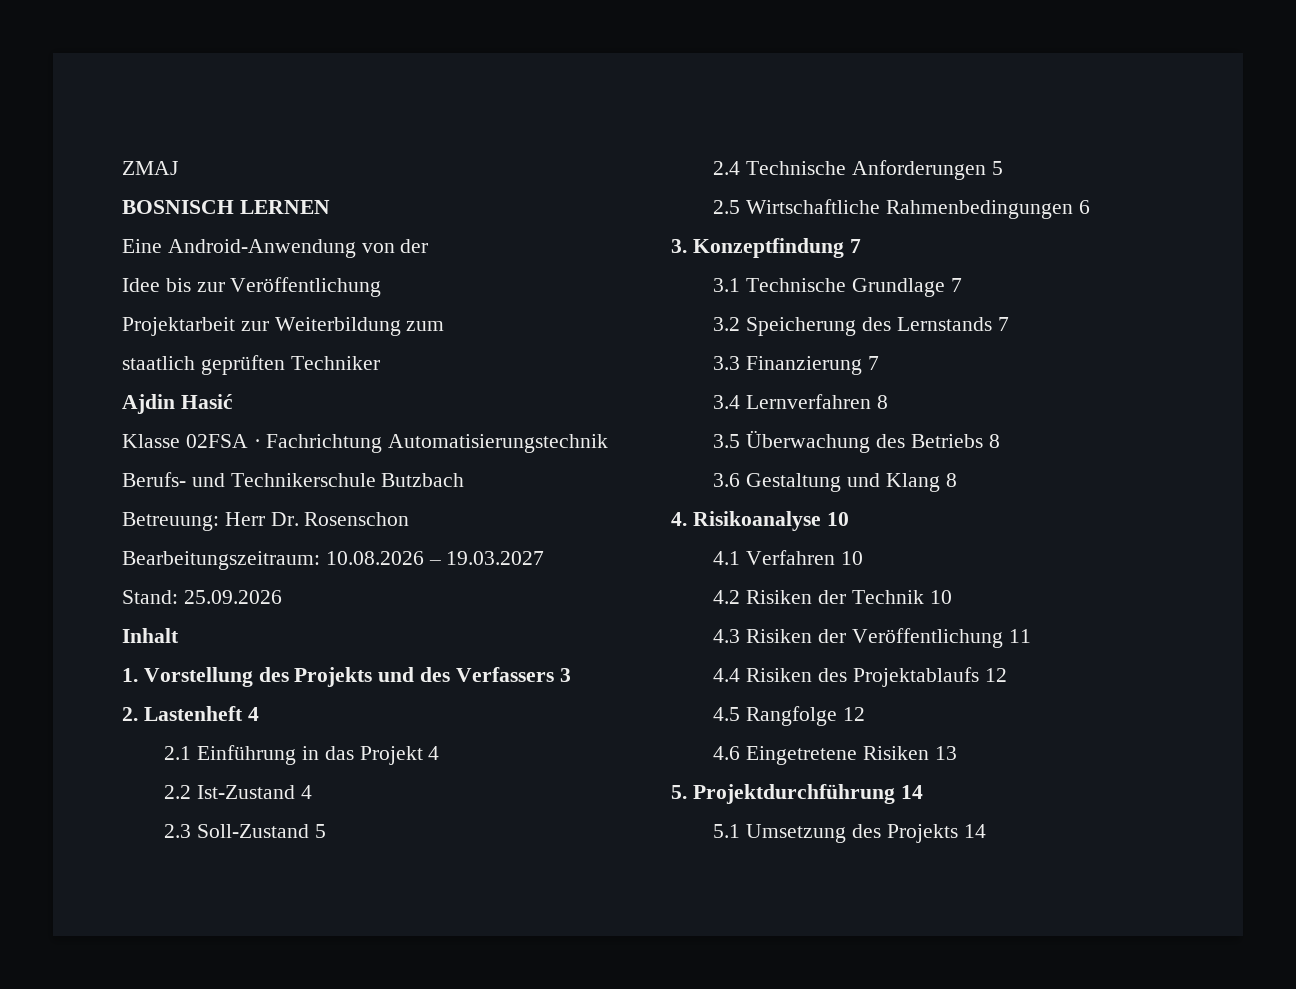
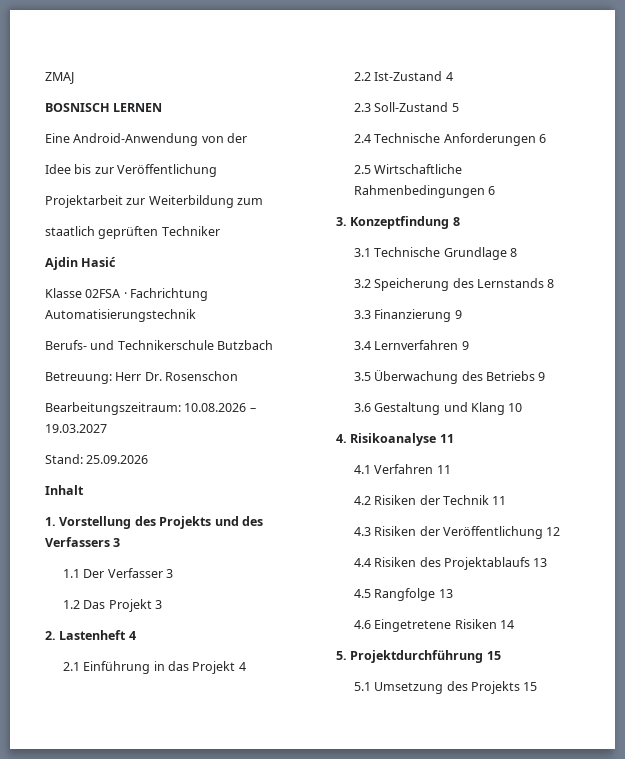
+ 1.1 Der Verfasser 3
+ 1.2 Das Projekt 3
- 2.4 Technische Anforderungen 5
+ 2.4 Technische Anforderungen 6
- 3. Konzeptfindung 7
+ 3. Konzeptfindung 8
- 3.1 Technische Grundlage 7
+ 3.1 Technische Grundlage 8
- 3.2 Speicherung des Lernstands 7
+ 3.2 Speicherung des Lernstands 8
- 3.3 Finanzierung 7
+ 3.3 Finanzierung 9
- 3.4 Lernverfahren 8
+ 3.4 Lernverfahren 9
- 3.5 Überwachung des Betriebs 8
+ 3.5 Überwachung des Betriebs 9
- 3.6 Gestaltung und Klang 8
+ 3.6 Gestaltung und Klang 10
- 4. Risikoanalyse 10
+ 4. Risikoanalyse 11
- 4.1 Verfahren 10
+ 4.1 Verfahren 11
- 4.2 Risiken der Technik 10
+ 4.2 Risiken der Technik 11
- 4.3 Risiken der Veröffentlichung 11
+ 4.3 Risiken der Veröffentlichung 12
- 4.4 Risiken des Projektablaufs 12
+ 4.4 Risiken des Projektablaufs 13
- 4.5 Rangfolge 12
+ 4.5 Rangfolge 13
- 4.6 Eingetretene Risiken 13
+ 4.6 Eingetretene Risiken 14
- 5. Projektdurchführung 14
+ 5. Projektdurchführung 15
- 5.1 Umsetzung des Projekts 14
+ 5.1 Umsetzung des Projekts 15

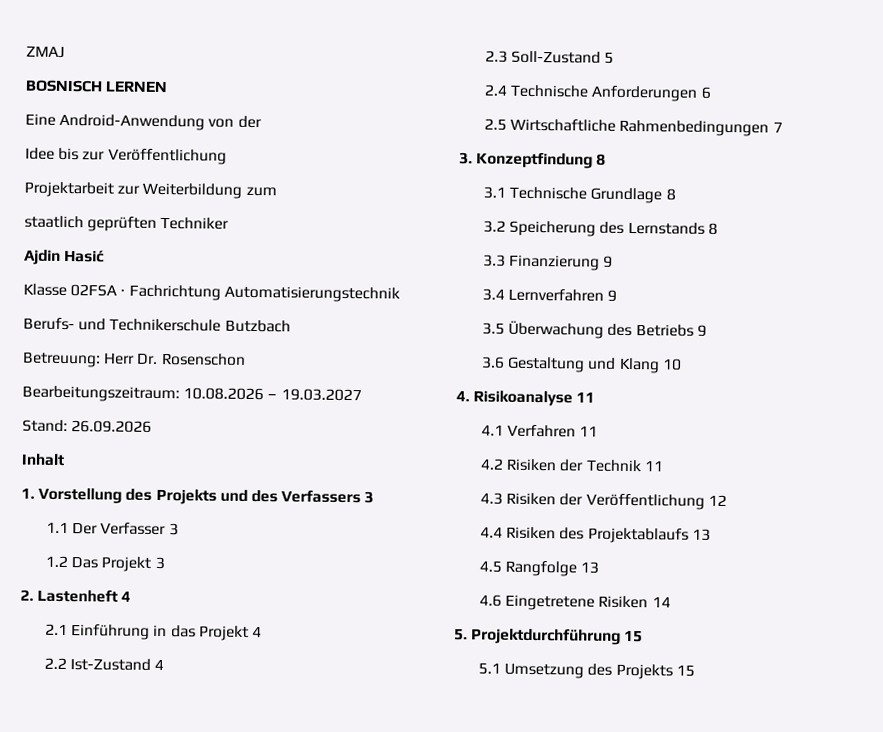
- Stand: 25.09.2026
+ Stand: 26.09.2026
- 2.5 Wirtschaftliche Rahmenbedingungen 6
+ 2.5 Wirtschaftliche Rahmenbedingungen 7

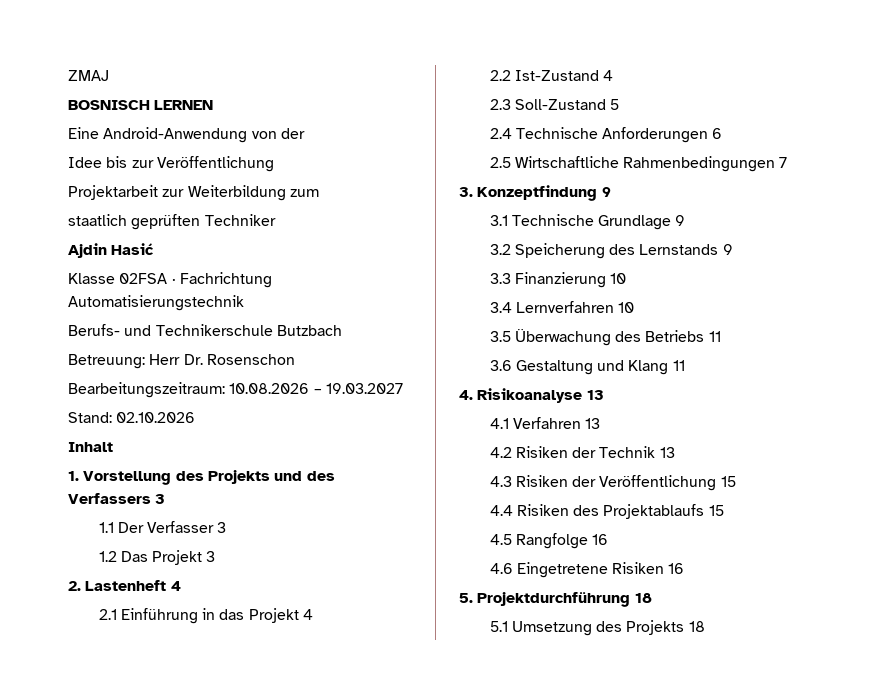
- Stand: 26.09.2026
+ Stand: 02.10.2026
- 3. Konzeptfindung 8
+ 3. Konzeptfindung 9
- 3.1 Technische Grundlage 8
+ 3.1 Technische Grundlage 9
- 3.2 Speicherung des Lernstands 8
+ 3.2 Speicherung des Lernstands 9
- 3.3 Finanzierung 9
+ 3.3 Finanzierung 10
- 3.4 Lernverfahren 9
+ 3.4 Lernverfahren 10
- 3.5 Überwachung des Betriebs 9
+ 3.5 Überwachung des Betriebs 11
- 3.6 Gestaltung und Klang 10
+ 3.6 Gestaltung und Klang 11
- 4. Risikoanalyse 11
+ 4. Risikoanalyse 13
- 4.1 Verfahren 11
+ 4.1 Verfahren 13
- 4.2 Risiken der Technik 11
+ 4.2 Risiken der Technik 13
- 4.3 Risiken der Veröffentlichung 12
+ 4.3 Risiken der Veröffentlichung 15
- 4.4 Risiken des Projektablaufs 13
+ 4.4 Risiken des Projektablaufs 15
- 4.5 Rangfolge 13
+ 4.5 Rangfolge 16
- 4.6 Eingetretene Risiken 14
+ 4.6 Eingetretene Risiken 16
- 5. Projektdurchführung 15
+ 5. Projektdurchführung 18
- 5.1 Umsetzung des Projekts 15
+ 5.1 Umsetzung des Projekts 18

